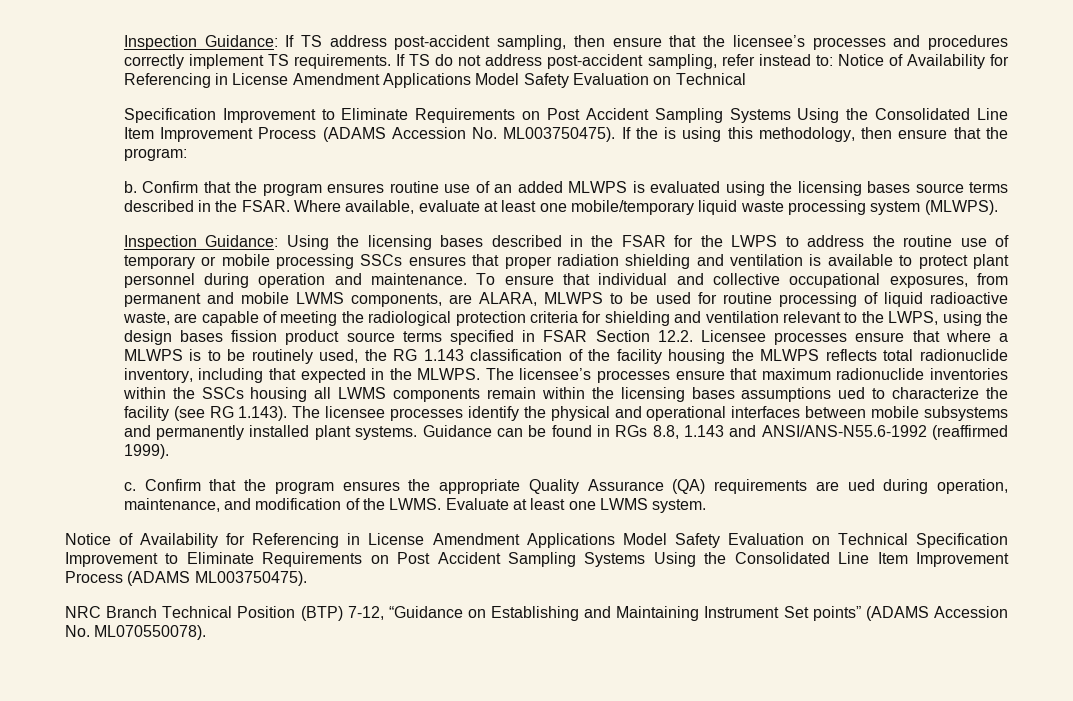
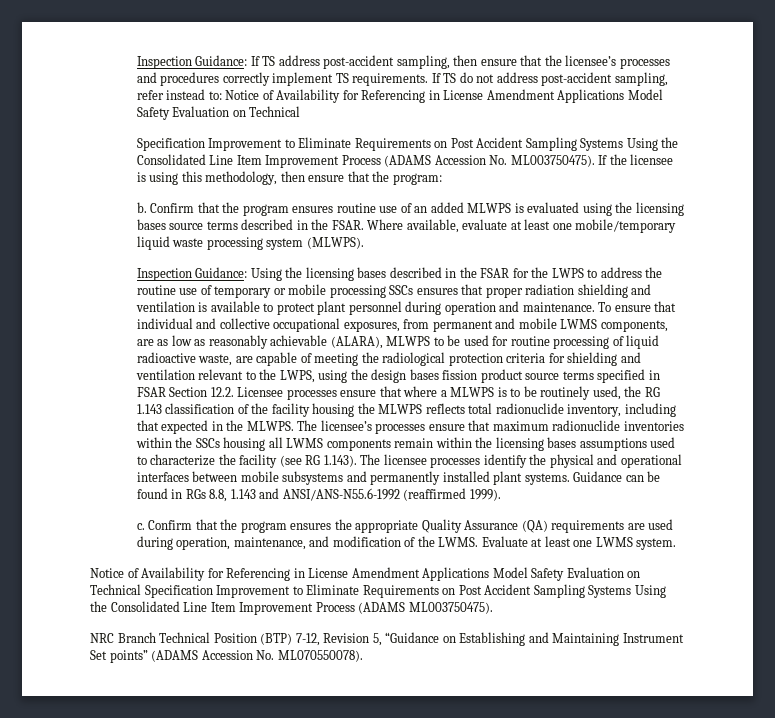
- If the is using this methodology, then ensure that the program:
+ If the licensee is using this methodology, then ensure that the program:
- To ensure that individual and collective occupational exposures, from permanent and mobile LWMS components, are ALARA, MLWPS to be used for routine processing of liquid radioactive waste, are capable of meeting the radiological protection criteria for shielding and ventilation relevant to the LWPS, using the design bases fission product source terms specified in FSAR Section 12.2. Licensee processes ensure that where a MLWPS is to be routinely used, the RG 1.143 classification of the facility housing the MLWPS reflects total radionuclide inventory, including that expected in the MLWPS.
+ To ensure that individual and collective occupational exposures, from permanent and mobile LWMS components, are as low as reasonably achievable (ALARA), MLWPS to be used for routine processing of liquid radioactive waste, are capable of meeting the radiological protection criteria for shielding and ventilation relevant to the LWPS, using the design bases fission product source terms specified in FSAR Section 12.2. Licensee processes ensure that where a MLWPS is to be routinely used, the RG 1.143 classification of the facility housing the MLWPS reflects total radionuclide inventory, including that expected in the MLWPS.
- The licensee’s processes ensure that maximum radionuclide inventories within the SSCs housing all LWMS components remain within the licensing bases assumptions ued to characterize the facility (see RG 1.143). The licensee processes identify the physical and operational interfaces between mobile subsystems and permanently installed plant systems.
+ The licensee’s processes ensure that maximum radionuclide inventories within the SSCs housing all LWMS components remain within the licensing bases assumptions used to characterize the facility (see RG 1.143). The licensee processes identify the physical and operational interfaces between mobile subsystems and permanently installed plant systems.
- Confirm that the program ensures the appropriate Quality Assurance (QA) requirements are ued during operation, maintenance, and modification of the LWMS.
+ Confirm that the program ensures the appropriate Quality Assurance (QA) requirements are used during operation, maintenance, and modification of the LWMS.
- NRC Branch Technical Position (BTP) 7-12, “Guidance on Establishing and Maintaining Instrument Set points” (ADAMS Accession No. ML070550078).
+ NRC Branch Technical Position (BTP) 7-12, Revision 5, “Guidance on Establishing and Maintaining Instrument Set points” (ADAMS Accession No. ML070550078).

